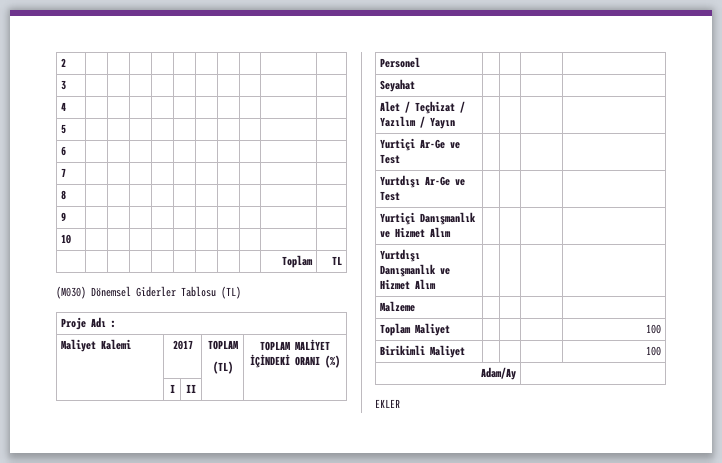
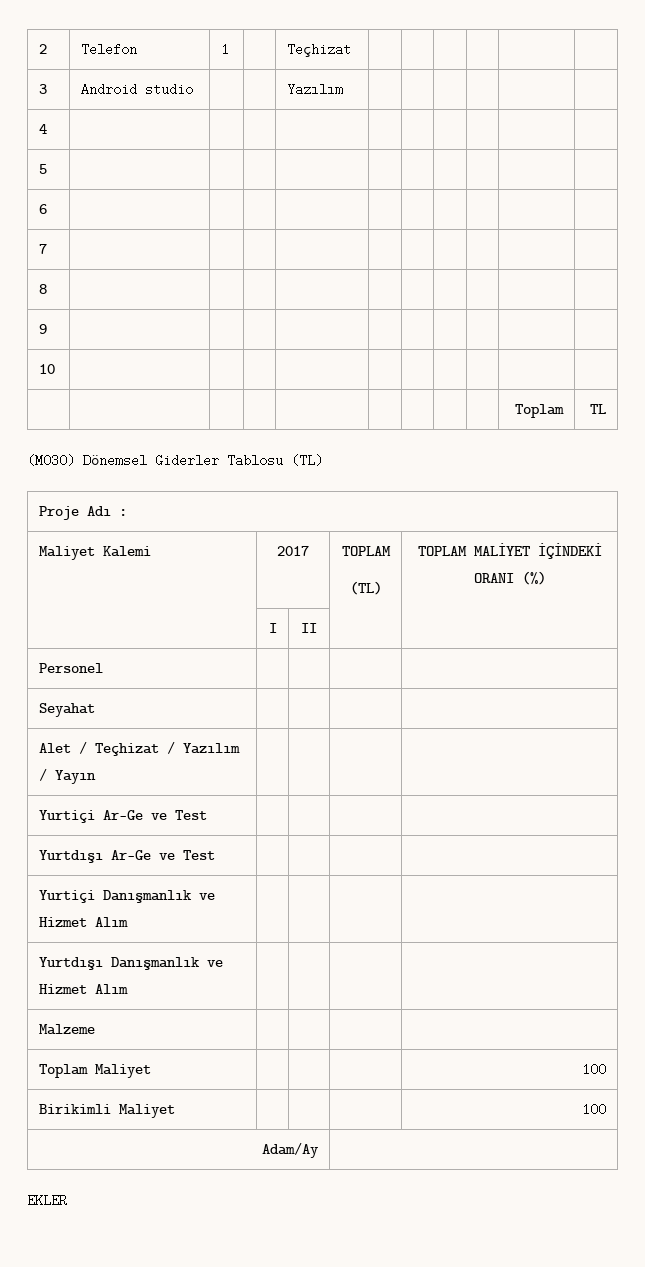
- 2 | | | | | | | | | |
- 3 | | | | | | | | | |
+ 2 | Telefon | 1 | | Teçhizat | | | | | |
+ 3 | Android studio | | | Yazılım | | | | | |

